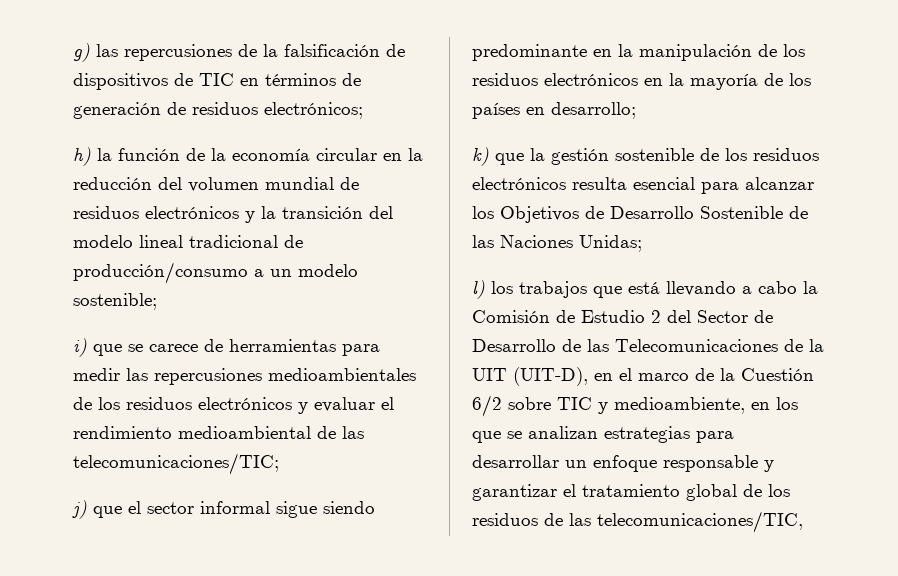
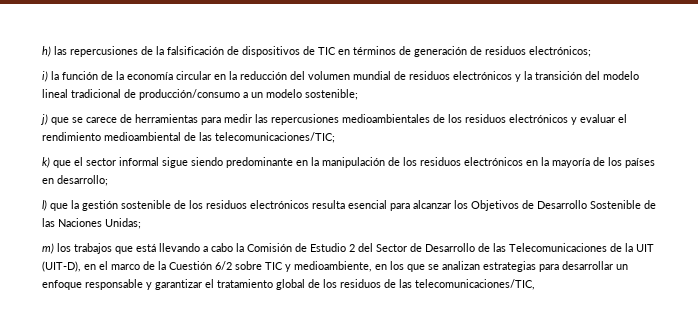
- g) las repercusiones de la falsificación de dispositivos de TIC en términos de generación de residuos electrónicos;
+ h) las repercusiones de la falsificación de dispositivos de TIC en términos de generación de residuos electrónicos;
- h) la función de la economía circular en la reducción del volumen mundial de residuos electrónicos y la transición del modelo lineal tradicional de producción/consumo a un modelo sostenible;
+ i) la función de la economía circular en la reducción del volumen mundial de residuos electrónicos y la transición del modelo lineal tradicional de producción/consumo a un modelo sostenible;
- i) que se carece de herramientas para medir las repercusiones medioambientales de los residuos electrónicos y evaluar el rendimiento medioambiental de las telecomunicaciones/TIC;
+ j) que se carece de herramientas para medir las repercusiones medioambientales de los residuos electrónicos y evaluar el rendimiento medioambiental de las telecomunicaciones/TIC;
- j) que el sector informal sigue siendo predominante en la manipulación de los residuos electrónicos en la mayoría de los países en desarrollo;
+ k) que el sector informal sigue siendo predominante en la manipulación de los residuos electrónicos en la mayoría de los países en desarrollo;
- k) que la gestión sostenible de los residuos electrónicos resulta esencial para alcanzar los Objetivos de Desarrollo Sostenible de las Naciones Unidas;
+ l) que la gestión sostenible de los residuos electrónicos resulta esencial para alcanzar los Objetivos de Desarrollo Sostenible de las Naciones Unidas;
- l) los trabajos que está llevando a cabo la Comisión de Estudio 2 del Sector de Desarrollo de las Telecomunicaciones de la UIT (UIT-D), en el marco de la Cuestión 6/2 sobre TIC y medioambiente, en los que se analizan estrategias para desarrollar un enfoque responsable y garantizar el tratamiento global de los residuos de las telecomunicaciones/TIC,
+ m) los trabajos que está llevando a cabo la Comisión de Estudio 2 del Sector de Desarrollo de las Telecomunicaciones de la UIT (UIT-D), en el marco de la Cuestión 6/2 sobre TIC y medioambiente, en los que se analizan estrategias para desarrollar un enfoque responsable y garantizar el tratamiento global de los residuos de las telecomunicaciones/TIC,

